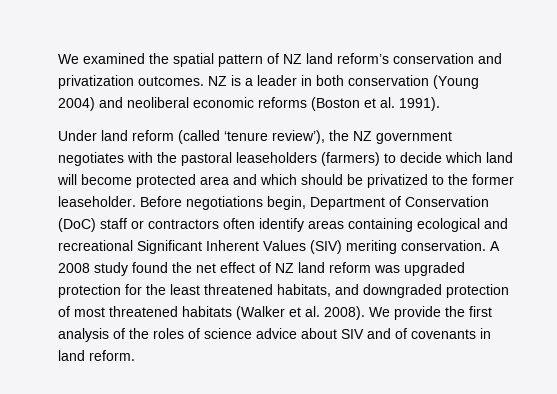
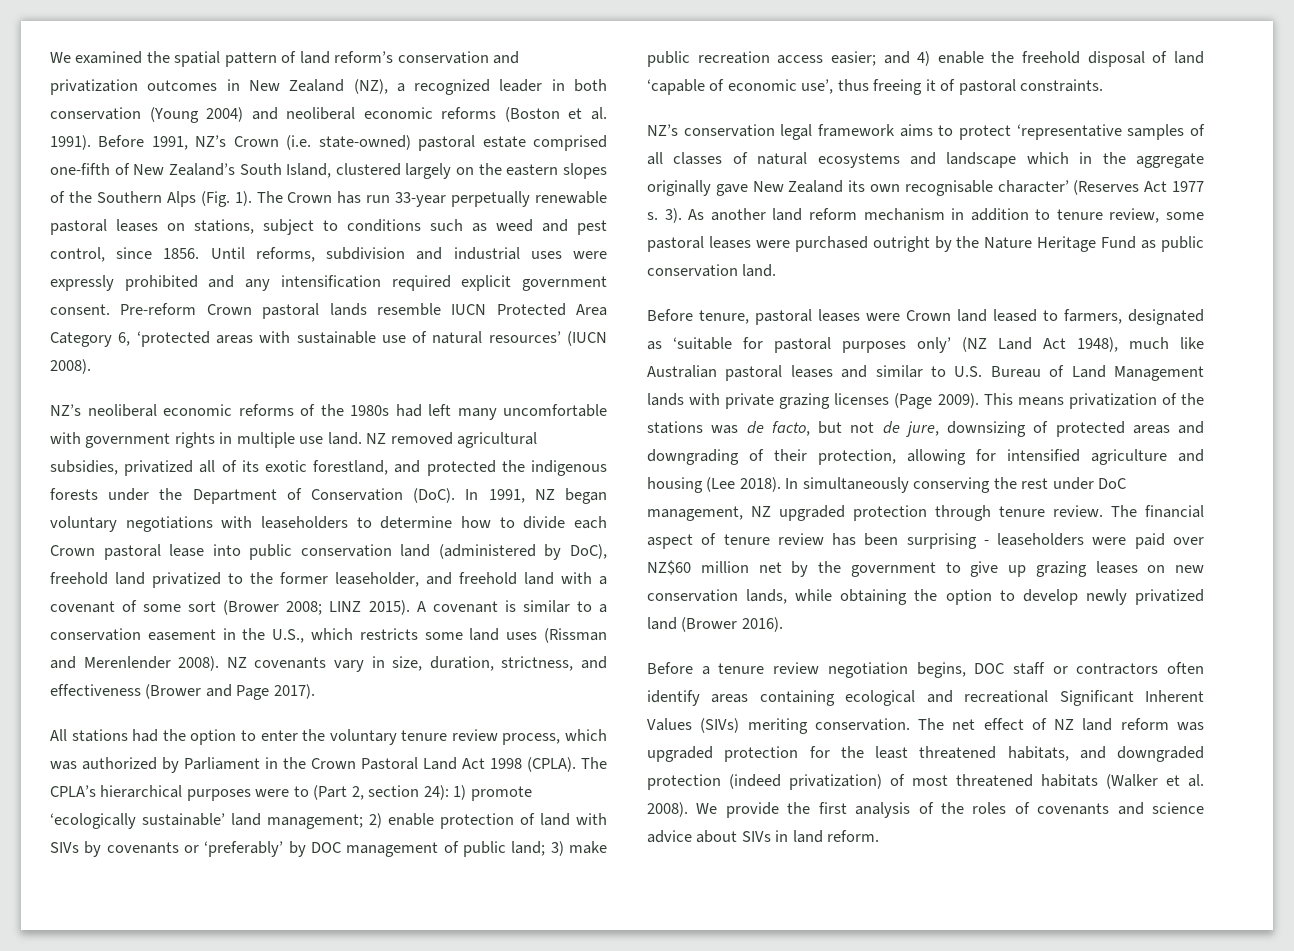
- We examined the spatial pattern of NZ land reform’s conservation and privatization outcomes. NZ is a leader in both conservation (Young 2004) and neoliberal economic reforms (Boston et al. 1991).
- Under land reform (called ‘tenure review’), the NZ government negotiates with the pastoral leaseholders (farmers) to decide which land will become protected area and which should be privatized to the former leaseholder. Before negotiations begin, Department of Conservation (DoC) staff or contractors often identify areas containing ecological and recreational Significant Inherent Values (SIV) meriting conservation.
+ We examined the spatial pattern of land reform’s conservation and privatization outcomes in New Zealand (NZ), a recognized leader in both conservation (Young 2004) and neoliberal economic reforms (Boston et al. 1991). Before 1991, NZ’s Crown (i.e. state-owned) pastoral estate comprised one-fifth of New Zealand’s South Island, clustered largely on the eastern slopes of the Southern Alps (Fig. 1). The Crown has run 33-year perpetually renewable pastoral leases on stations, subject to conditions such as weed and pest control, since 1856. Until reforms, subdivision and industrial uses were expressly prohibited and any intensification required explicit government consent. Pre-reform Crown pastoral lands resemble IUCN Protected Area Category 6, ‘protected areas with sustainable use of natural resources’ (IUCN 2008).
+ NZ’s neoliberal economic reforms of the 1980s had left many uncomfortable with government rights in multiple use land. NZ removed agricultural subsidies, privatized all of its exotic forestland, and protected the indigenous forests under the Department of Conservation (DoC). In 1991, NZ began voluntary negotiations with leaseholders to determine how to divide each Crown pastoral lease into public conservation land (administered by DoC), freehold land privatized to the former leaseholder, and freehold land with a covenant of some sort (Brower 2008; LINZ 2015). A covenant is similar to a conservation easement in the U.S., which restricts some land uses (Rissman and Merenlender 2008). NZ covenants vary in size, duration, strictness, and effectiveness (Brower and Page 2017).
+ All stations had the option to enter the voluntary tenure review process, which was authorized by Parliament in the Crown Pastoral Land Act 1998 (CPLA). The CPLA’s hierarchical purposes were to (Part 2, section 24): 1) promote ‘ecologically sustainable’ land management; 2) enable protection of land with SIVs by covenants or ‘preferably’ by DOC management of public land; 3) make public recreation access easier; and 4) enable the freehold disposal of land ‘capable of economic use’, thus freeing it of pastoral constraints.
+ NZ’s conservation legal framework aims to protect ‘representative samples of all classes of natural ecosystems and landscape which in the aggregate originally gave New Zealand its own recognisable character’ (Reserves Act 1977 s. 3). As another land reform mechanism in addition to tenure review, some pastoral leases were purchased outright by the Nature Heritage Fund as public conservation land.
+ Before tenure, pastoral leases were Crown land leased to farmers, designated as ‘suitable for pastoral purposes only’ (NZ Land Act 1948), much like Australian pastoral leases and similar to U.S. Bureau of Land Management lands with private grazing licenses (Page 2009). This means privatization of the stations was de facto, but not de jure, downsizing of protected areas and downgrading of their protection, allowing for intensified agriculture and housing (Lee 2018). In simultaneously conserving the rest under DoC management, NZ upgraded protection through tenure review. The financial aspect of tenure review has been surprising - leaseholders were paid over NZ$60 million net by the government to give up grazing leases on new conservation lands, while obtaining the option to develop newly privatized land (Brower 2016).
+ Before a tenure review negotiation begins, DOC staff or contractors often identify areas containing ecological and recreational Significant Inherent Values (SIVs) meriting conservation.
- A 2008 study found the net effect of NZ land reform was upgraded protection for the least threatened habitats, and downgraded protection of most threatened habitats (Walker et al. 2008).
+ The net effect of NZ land reform was upgraded protection for the least threatened habitats, and downgraded protection (indeed privatization) of most threatened habitats (Walker et al. 2008).
- We provide the first analysis of the roles of science advice about SIV and of covenants in land reform.
+ We provide the first analysis of the roles of covenants and science advice about SIVs in land reform.

